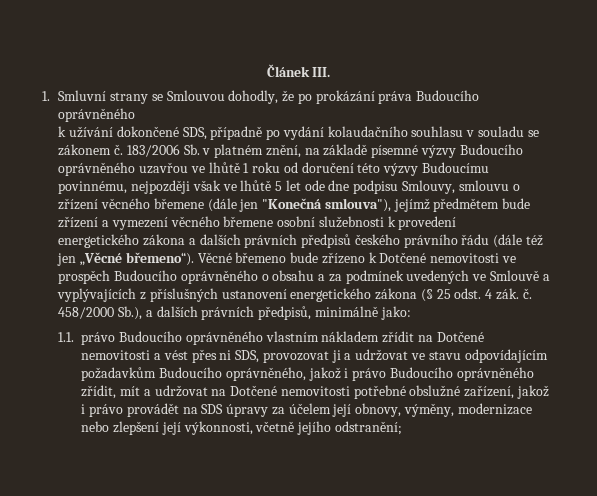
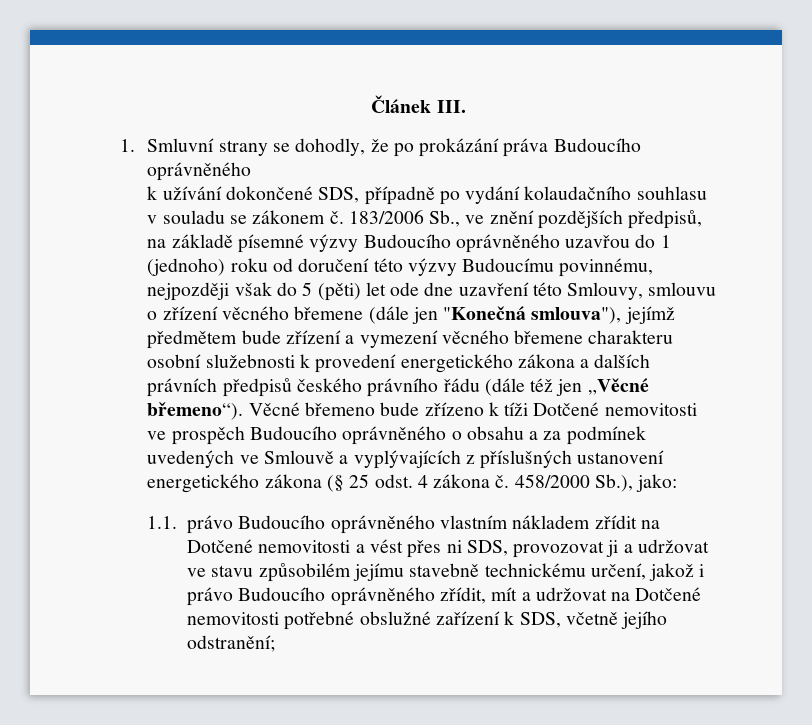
- 1. Smluvní strany se Smlouvou dohodly, že po prokázání práva Budoucího oprávněného
+ 1. Smluvní strany se dohodly, že po prokázání práva Budoucího oprávněného
- 183/2006 Sb. v platném znění, na základě písemné výzvy Budoucího oprávněného uzavřou ve lhůtě 1 roku od doručení této výzvy Budoucímu povinnému, nejpozději však ve lhůtě 5 let ode dne podpisu Smlouvy, smlouvu o zřízení věcného břemene (dále jen "Konečná smlouva"), jejímž předmětem bude zřízení a vymezení věcného břemene osobní služebnosti k provedení
- energetického zákona a dalších právních předpisů českého právního řádu (dále též jen „Věcné břemeno“).
+ 183/2006 Sb., ve znění pozdějších předpisů, na základě písemné výzvy Budoucího oprávněného uzavřou do 1 (jednoho) roku od doručení této výzvy Budoucímu povinnému, nejpozději však do 5 (pěti) let ode dne uzavření této Smlouvy, smlouvu o zřízení věcného břemene (dále jen "Konečná smlouva"), jejímž předmětem bude zřízení a vymezení věcného břemene charakteru osobní služebnosti k provedení energetického zákona a dalších právních předpisů českého právního řádu (dále též jen „Věcné břemeno“).
- Věcné břemeno bude zřízeno k Dotčené nemovitosti ve prospěch Budoucího oprávněného o obsahu a za podmínek uvedených ve Smlouvě a vyplývajících z příslušných ustanovení energetického zákona (§ 25 odst. 4 zák. č.
+ Věcné břemeno bude zřízeno k tíži Dotčené nemovitosti ve prospěch Budoucího oprávněného o obsahu a za podmínek uvedených ve Smlouvě a vyplývajících z příslušných ustanovení energetického zákona (§ 25 odst. 4 zákona č.
- 458/2000 Sb.), a dalších právních předpisů, minimálně jako:
+ 458/2000 Sb.), jako:
- 1.1. právo Budoucího oprávněného vlastním nákladem zřídit na Dotčené nemovitosti a vést přes ni SDS, provozovat ji a udržovat ve stavu odpovídajícím požadavkům Budoucího oprávněného, jakož i právo Budoucího oprávněného zřídit, mít a udržovat na Dotčené nemovitosti potřebné obslužné zařízení, jakož i právo provádět na SDS úpravy za účelem její obnovy, výměny, modernizace nebo zlepšení její výkonnosti, včetně jejího odstranění;
+ 1.1. právo Budoucího oprávněného vlastním nákladem zřídit na Dotčené nemovitosti a vést přes ni SDS, provozovat ji a udržovat ve stavu způsobilém jejímu stavebně technickému určení, jakož i právo Budoucího oprávněného zřídit, mít a udržovat na Dotčené nemovitosti potřebné obslužné zařízení k SDS, včetně jejího odstranění;

